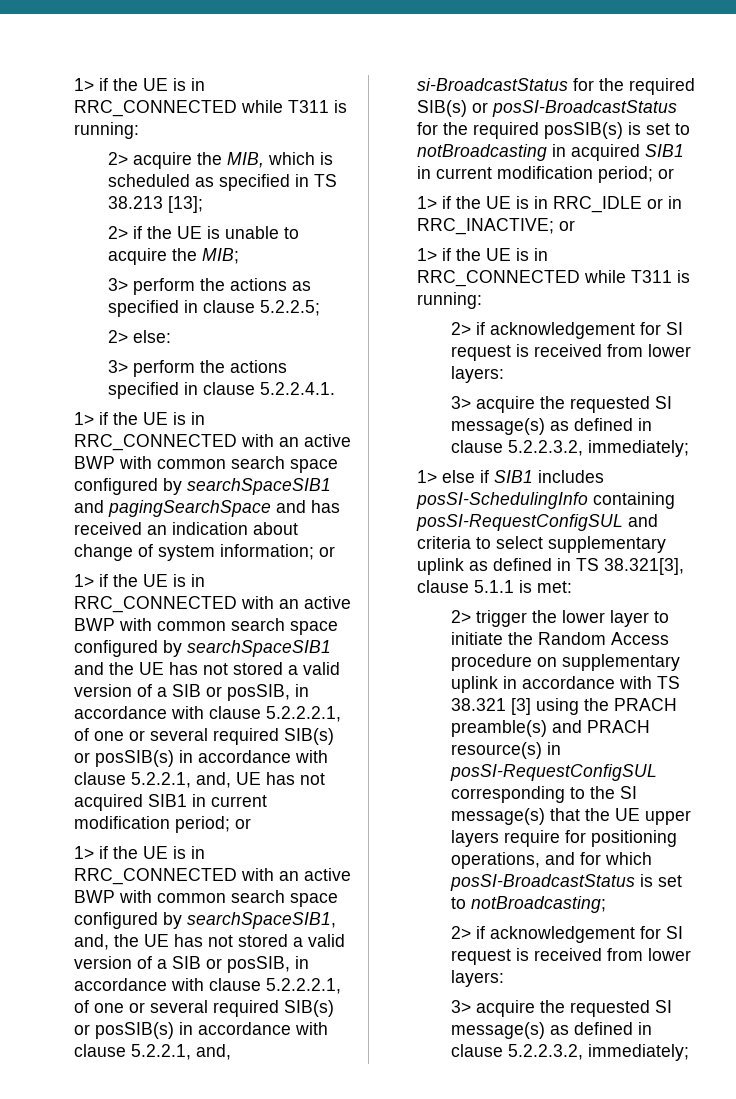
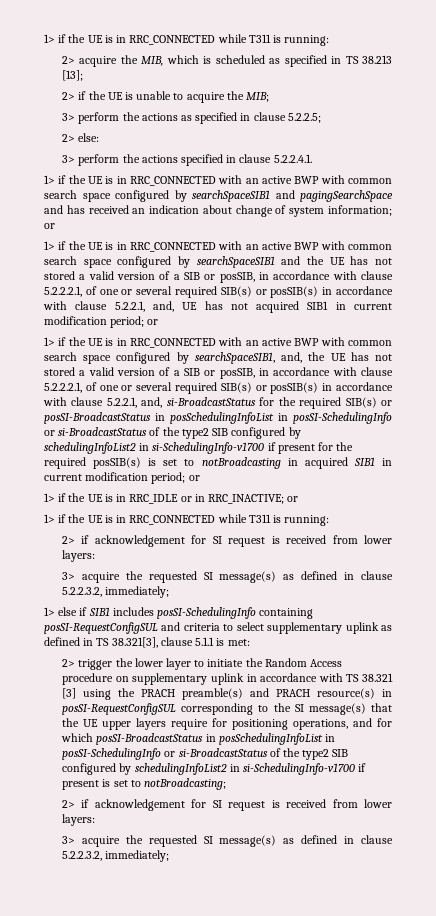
- 1> if the UE is in RRC_CONNECTED with an active BWP with common search space configured by searchSpaceSIB1, and, the UE has not stored a valid version of a SIB or posSIB, in accordance with clause 5.2.2.2.1, of one or several required SIB(s) or posSIB(s) in accordance with clause 5.2.2.1, and, si-BroadcastStatus for the required SIB(s) or posSI-BroadcastStatus for the required posSIB(s) is set to notBroadcasting in acquired SIB1 in current modification period;
+ 1> if the UE is in RRC_CONNECTED with an active BWP with common search space configured by searchSpaceSIB1, and, the UE has not stored a valid version of a SIB or posSIB, in accordance with clause 5.2.2.2.1, of one or several required SIB(s) or posSIB(s) in accordance with clause 5.2.2.1, and, si-BroadcastStatus for the required SIB(s) or posSI-BroadcastStatus in posSchedulingInfoList in posSI-SchedulingInfo or si-BroadcastStatus of the type2 SIB configured by schedulingInfoList2 in si-SchedulingInfo-v1700 if present for the required posSIB(s) is set to notBroadcasting in acquired SIB1 in current modification period;
- 2> trigger the lower layer to initiate the Random Access procedure on supplementary uplink in accordance with TS 38.321 [3] using the PRACH preamble(s) and PRACH resource(s) in posSI-RequestConfigSUL corresponding to the SI message(s) that the UE upper layers require for positioning operations, and for which posSI-BroadcastStatus is set to notBroadcasting;
+ 2> trigger the lower layer to initiate the Random Access procedure on supplementary uplink in accordance with TS 38.321 [3] using the PRACH preamble(s) and PRACH resource(s) in posSI-RequestConfigSUL corresponding to the SI message(s) that the UE upper layers require for positioning operations, and for which posSI-BroadcastStatus in posSchedulingInfoList in posSI-SchedulingInfo or si-BroadcastStatus of the type2 SIB configured by schedulingInfoList2 in si-SchedulingInfo-v1700 if present is set to notBroadcasting;

